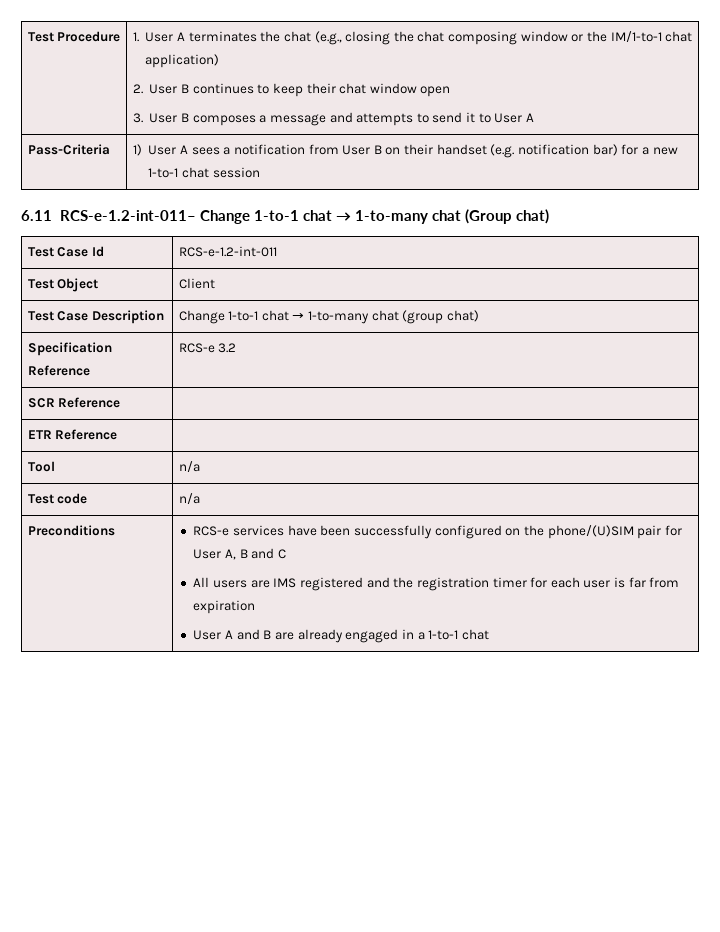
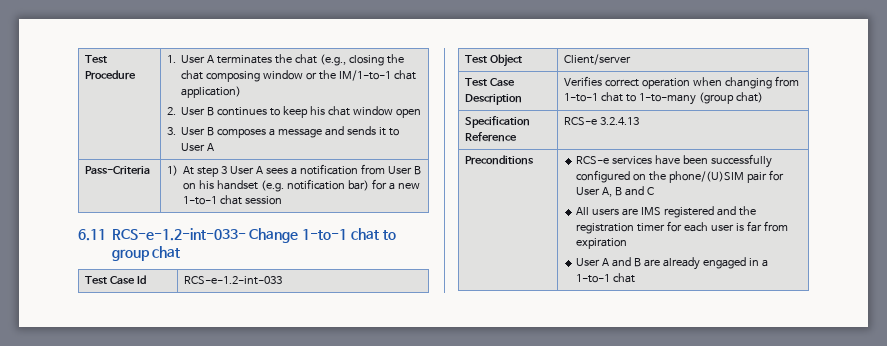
- 2. User B continues to keep their chat window open
+ 2. User B continues to keep his chat window open
- 3. User B composes a message and attempts to send it to User A
+ 3. User B composes a message and sends it to User A
- Pass-Criteria | 1) User A sees a notification from User B on their handset (e.g. notification bar) for a new 1-to-1 chat session
+ Pass-Criteria | 1) At step 3 User A sees a notification from User B on his handset (e.g. notification bar) for a new 1-to-1 chat session
- 6.11 RCS-e-1.2-int-011– Change 1-to-1 chat → 1-to-many chat (Group chat)
+ 6.11 RCS-e-1.2-int-033- Change 1-to-1 chat to group chat
- Test Case Id | RCS-e-1.2-int-011
+ Test Case Id | RCS-e-1.2-int-033
- Test Object | Client
+ Test Object | Client/server
- Test Case Description | Change 1-to-1 chat → 1-to-many chat (group chat)
+ Test Case Description | Verifies correct operation when changing from 1-to-1 chat to 1-to-many (group chat)
- Specification Reference | RCS-e 3.2
- SCR Reference |
- ETR Reference |
- Tool | n/a
- Test code | n/a
+ Specification Reference | RCS-e 3.2.4.13

